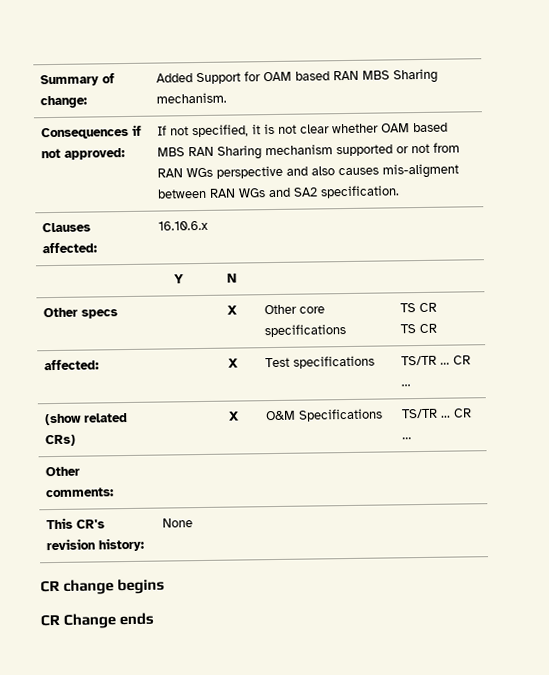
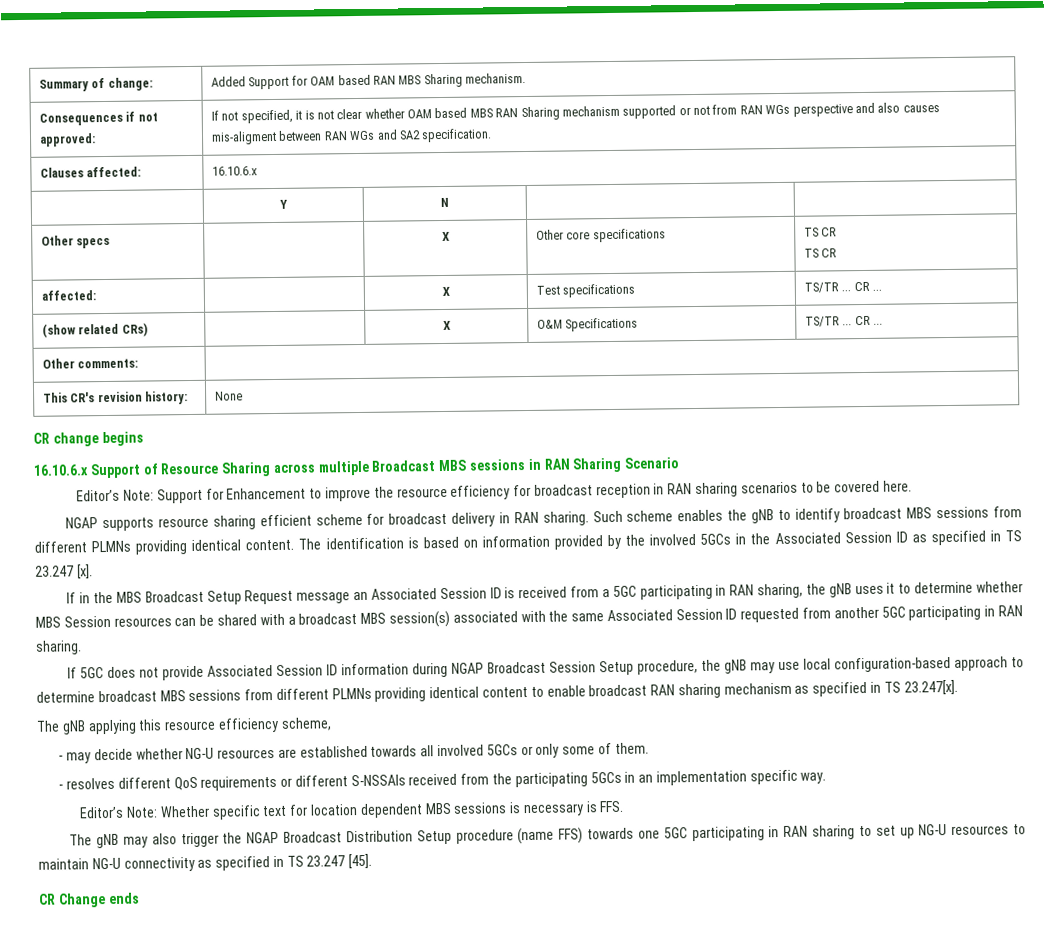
+ 16.10.6.x Support of Resource Sharing across multiple Broadcast MBS sessions in RAN Sharing Scenario
+ Editor’s Note: Support for Enhancement to improve the resource efficiency for broadcast reception in RAN sharing scenarios to be covered here.
+ NGAP supports resource sharing efficient scheme for broadcast delivery in RAN sharing. Such scheme enables the gNB to identify broadcast MBS sessions from different PLMNs providing identical content. The identification is based on information provided by the involved 5GCs in the Associated Session ID as specified in TS 23.247 [x].
+ If in the MBS Broadcast Setup Request message an Associated Session ID is received from a 5GC participating in RAN sharing, the gNB uses it to determine whether MBS Session resources can be shared with a broadcast MBS session(s) associated with the same Associated Session ID requested from another 5GC participating in RAN sharing.
+ If 5GC does not provide Associated Session ID information during NGAP Broadcast Session Setup procedure, the gNB may use local configuration-based approach to determine broadcast MBS sessions from different PLMNs providing identical content to enable broadcast RAN sharing mechanism as specified in TS 23.247[x].
+ The gNB applying this resource efficiency scheme,
+ - may decide whether NG-U resources are established towards all involved 5GCs or only some of them.
+ - resolves different QoS requirements or different S-NSSAIs received from the participating 5GCs in an implementation specific way.
+ Editor’s Note: Whether specific text for location dependent MBS sessions is necessary is FFS.
+ The gNB may also trigger the NGAP Broadcast Distribution Setup procedure (name FFS) towards one 5GC participating in RAN sharing to set up NG-U resources to maintain NG-U connectivity as specified in TS 23.247 [45].

